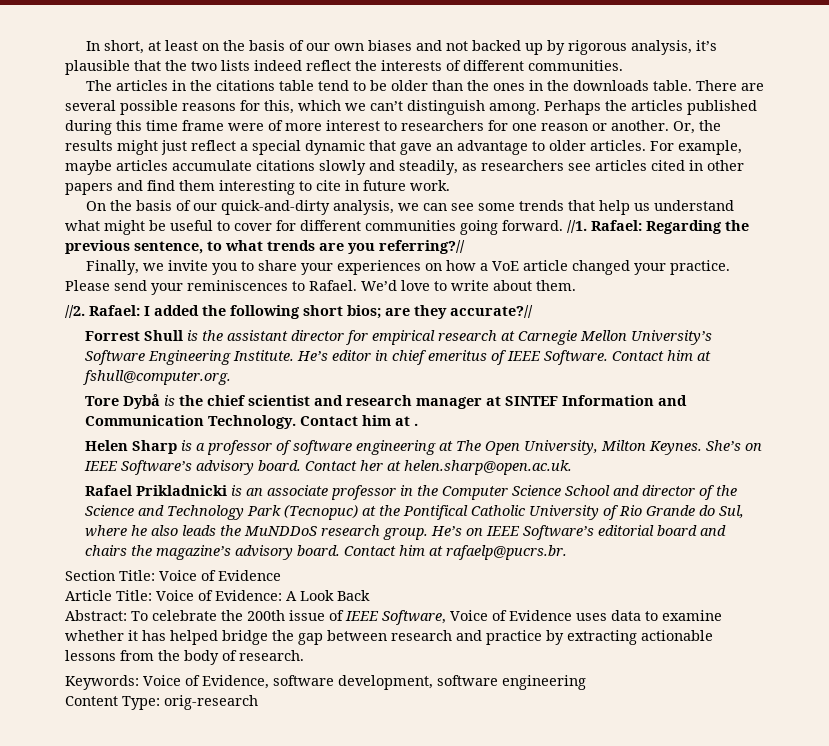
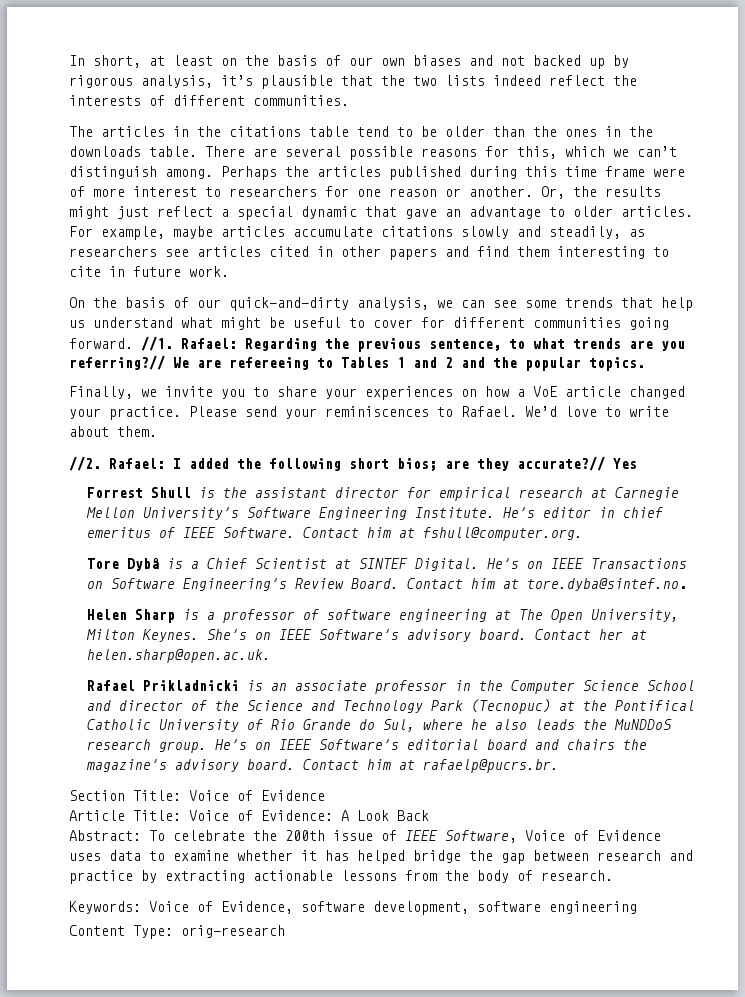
- Rafael: Regarding the previous sentence, to what trends are you referring?//
+ Rafael: Regarding the previous sentence, to what trends are you referring?// We are refereeing to Tables 1 and 2 and the popular topics.
- Rafael: I added the following short bios; are they accurate?//
+ Rafael: I added the following short bios; are they accurate?// Yes
- Tore Dybå is the chief scientist and research manager at SINTEF Information and Communication Technology. Contact him at .
+ Tore Dybå is a Chief Scientist at SINTEF Digital. He’s on IEEE Transactions on Software Engineering’s Review Board. Contact him at tore.dyba@sintef.no.

